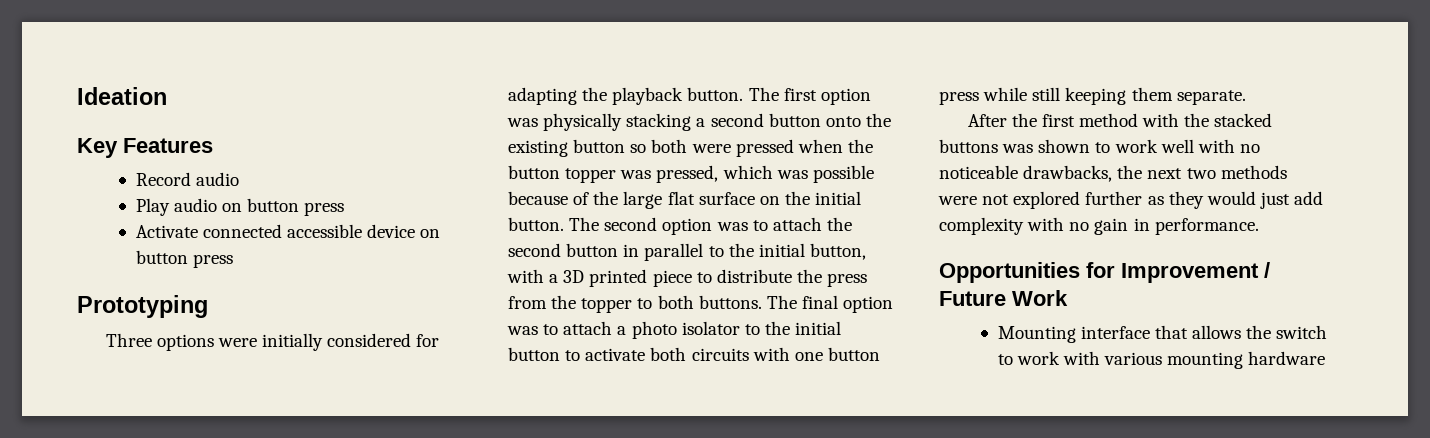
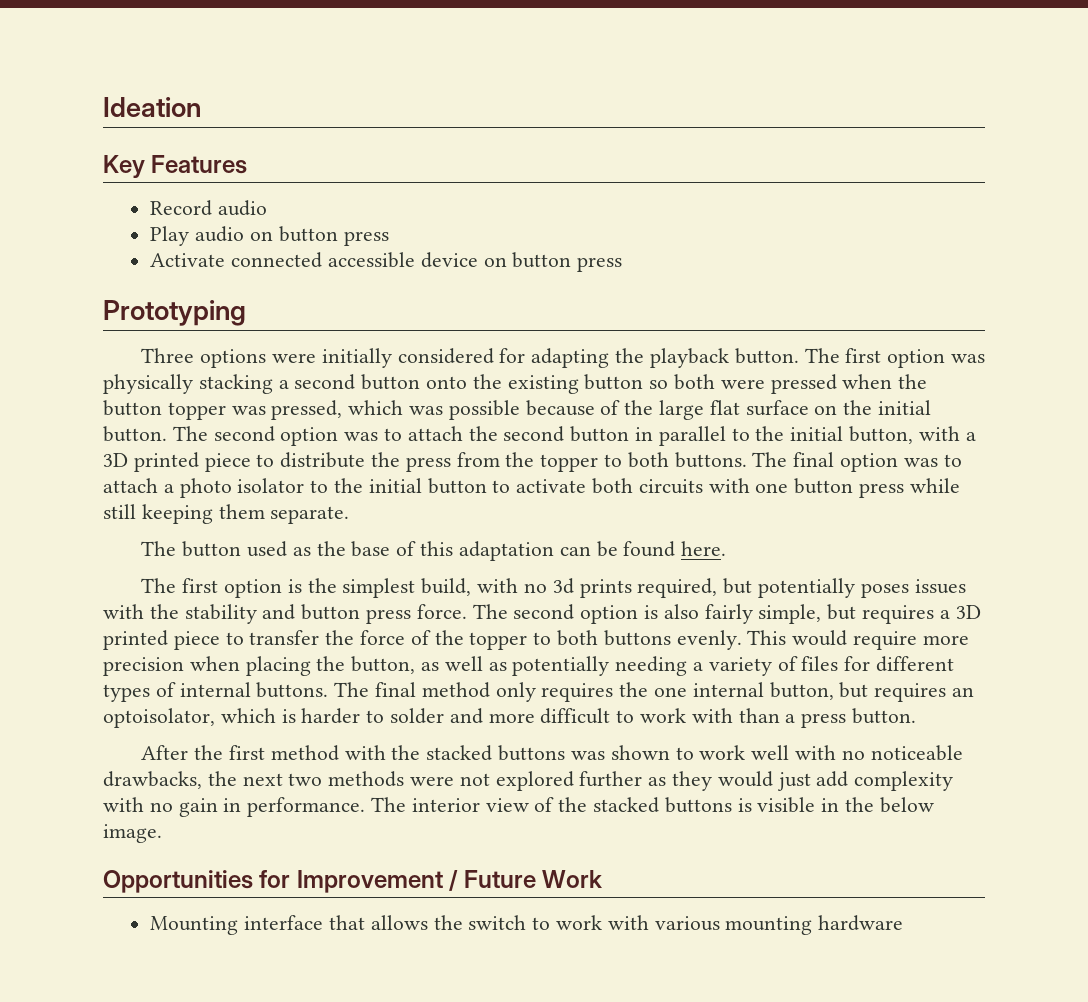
+ The button used as the base of this adaptation can be found here.
+ The first option is the simplest build, with no 3d prints required, but potentially poses issues with the stability and button press force. The second option is also fairly simple, but requires a 3D printed piece to transfer the force of the topper to both buttons evenly. This would require more precision when placing the button, as well as potentially needing a variety of files for different types of internal buttons. The final method only requires the one internal button, but requires an optoisolator, which is harder to solder and more difficult to work with than a press button.
+ The interior view of the stacked buttons is visible in the below image.

